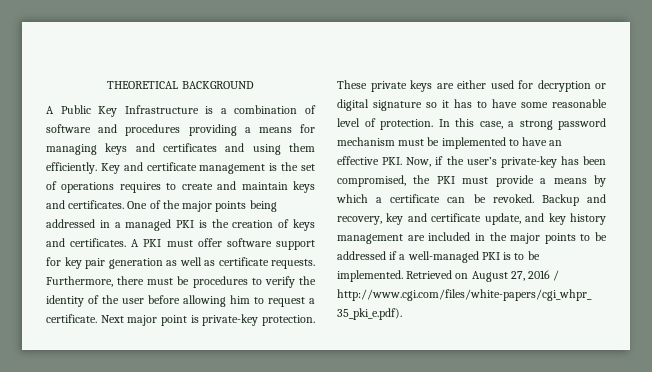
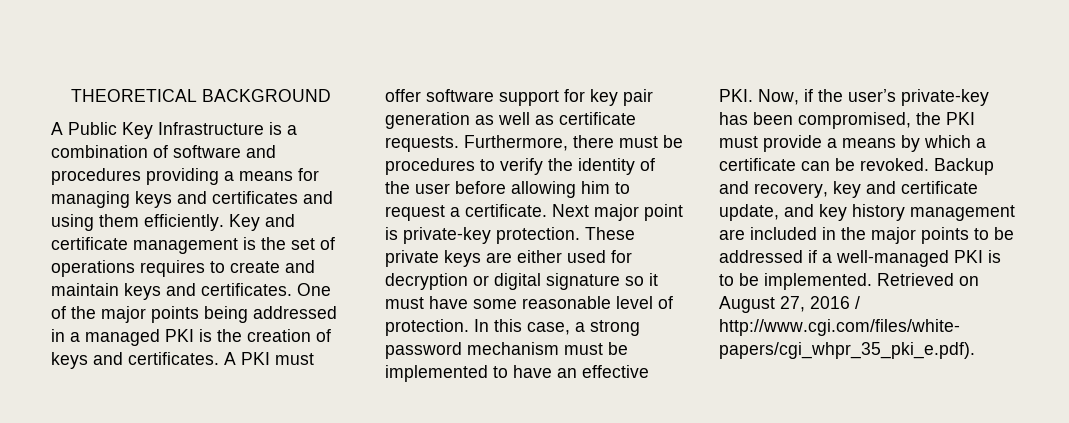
- These private keys are either used for decryption or digital signature so it has to have some reasonable level of protection.
+ These private keys are either used for decryption or digital signature so it must have some reasonable level of protection.

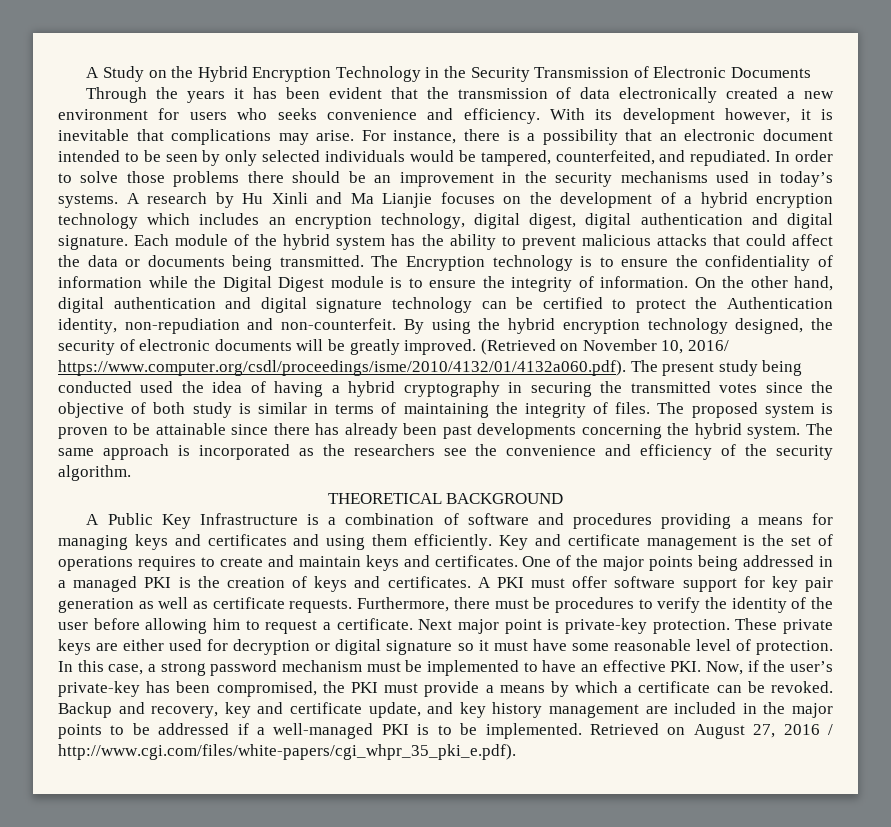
+ A Study on the Hybrid Encryption Technology in the Security Transmission of Electronic Documents
+ Through the years it has been evident that the transmission of data electronically created a new environment for users who seeks convenience and efficiency. With its development however, it is inevitable that complications may arise. For instance, there is a possibility that an electronic document intended to be seen by only selected individuals would be tampered, counterfeited, and repudiated. In order to solve those problems there should be an improvement in the security mechanisms used in today’s systems. A research by Hu Xinli and Ma Lianjie focuses on the development of a hybrid encryption technology which includes an encryption technology, digital digest, digital authentication and digital signature. Each module of the hybrid system has the ability to prevent malicious attacks that could affect the data or documents being transmitted. The Encryption technology is to ensure the confidentiality of information while the Digital Digest module is to ensure the integrity of information. On the other hand, digital authentication and digital signature technology can be certified to protect the Authentication identity, non-repudiation and non-counterfeit. By using the hybrid encryption technology designed, the security of electronic documents will be greatly improved. (Retrieved on November 10, 2016/ https://www.computer.org/csdl/proceedings/isme/2010/4132/01/4132a060.pdf). The present study being conducted used the idea of having a hybrid cryptography in securing the transmitted votes since the objective of both study is similar in terms of maintaining the integrity of files. The proposed system is proven to be attainable since there has already been past developments concerning the hybrid system. The same approach is incorporated as the researchers see the convenience and efficiency of the security algorithm.

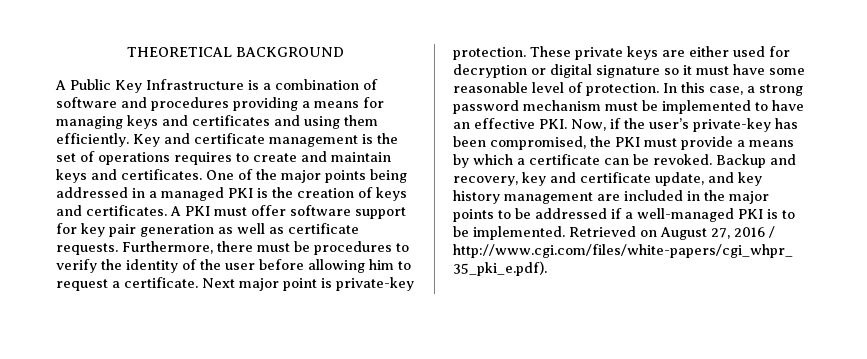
- A Study on the Hybrid Encryption Technology in the Security Transmission of Electronic Documents
- Through the years it has been evident that the transmission of data electronically created a new environment for users who seeks convenience and efficiency. With its development however, it is inevitable that complications may arise. For instance, there is a possibility that an electronic document intended to be seen by only selected individuals would be tampered, counterfeited, and repudiated. In order to solve those problems there should be an improvement in the security mechanisms used in today’s systems. A research by Hu Xinli and Ma Lianjie focuses on the development of a hybrid encryption technology which includes an encryption technology, digital digest, digital authentication and digital signature. Each module of the hybrid system has the ability to prevent malicious attacks that could affect the data or documents being transmitted. The Encryption technology is to ensure the confidentiality of information while the Digital Digest module is to ensure the integrity of information. On the other hand, digital authentication and digital signature technology can be certified to protect the Authentication identity, non-repudiation and non-counterfeit. By using the hybrid encryption technology designed, the security of electronic documents will be greatly improved. (Retrieved on November 10, 2016/ https://www.computer.org/csdl/proceedings/isme/2010/4132/01/4132a060.pdf). The present study being conducted used the idea of having a hybrid cryptography in securing the transmitted votes since the objective of both study is similar in terms of maintaining the integrity of files. The proposed system is proven to be attainable since there has already been past developments concerning the hybrid system. The same approach is incorporated as the researchers see the convenience and efficiency of the security algorithm.

